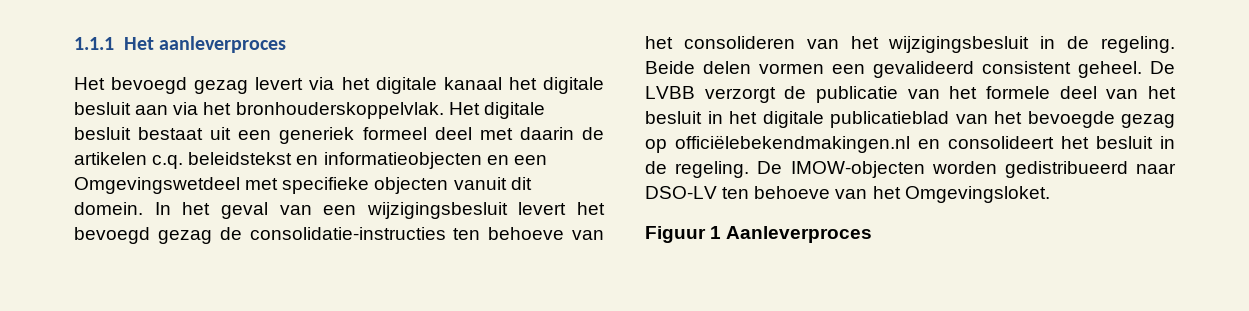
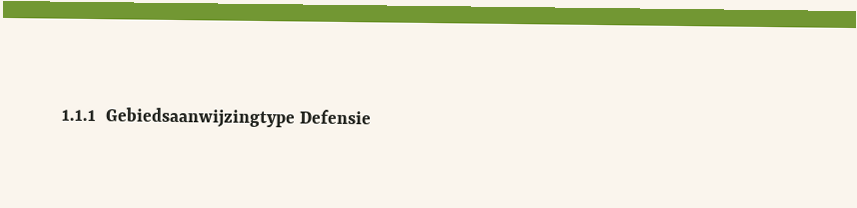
- 1.1.1 Het aanleverproces
- Het bevoegd gezag levert via het digitale kanaal het digitale besluit aan via het bronhouderskoppelvlak. Het digitale besluit bestaat uit een generiek formeel deel met daarin de artikelen c.q. beleidstekst en informatieobjecten en een Omgevingswetdeel met specifieke objecten vanuit dit domein. In het geval van een wijzigingsbesluit levert het bevoegd gezag de consolidatie-instructies ten behoeve van het consolideren van het wijzigingsbesluit in de regeling. Beide delen vormen een gevalideerd consistent geheel. De LVBB verzorgt de publicatie van het formele deel van het besluit in het digitale publicatieblad van het bevoegde gezag op officiëlebekendmakingen.nl en consolideert het besluit in de regeling. De IMOW-objecten worden gedistribueerd naar DSO-LV ten behoeve van het Omgevingsloket.
- Figuur 1 Aanleverproces
+ 1.1.1 Gebiedsaanwijzingtype Defensie

